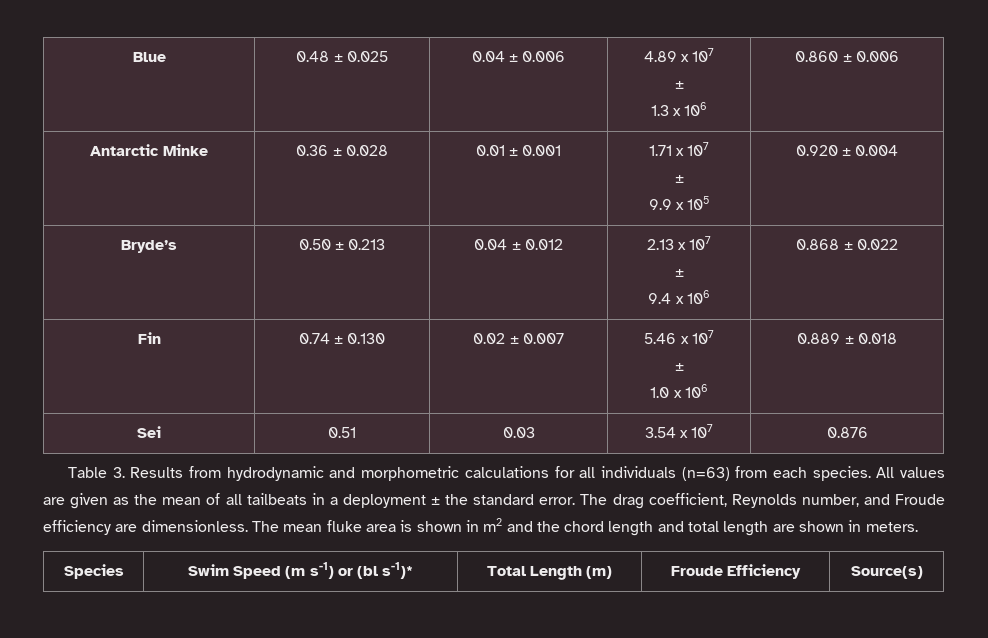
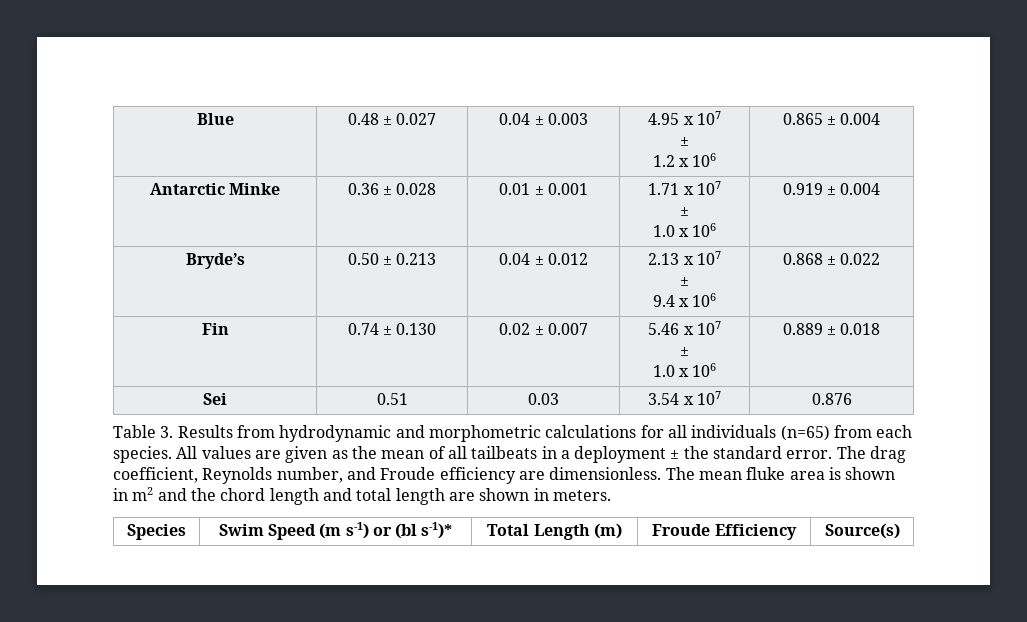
- Blue | 0.48 ± 0.025 | 0.04 ± 0.006 | 4.89 x 107
+ Blue | 0.48 ± 0.027 | 0.04 ± 0.003 | 4.95 x 107
  ±
- 1.3 x 106 | 0.860 ± 0.006
+ 1.2 x 106 | 0.865 ± 0.004
  Antarctic Minke | 0.36 ± 0.028 | 0.01 ± 0.001 | 1.71 x 107
  ±
- 9.9 x 105 | 0.920 ± 0.004
+ 1.0 x 106 | 0.919 ± 0.004
- Table 3. Results from hydrodynamic and morphometric calculations for all individuals (n=63) from each species.
+ Table 3. Results from hydrodynamic and morphometric calculations for all individuals (n=65) from each species.

